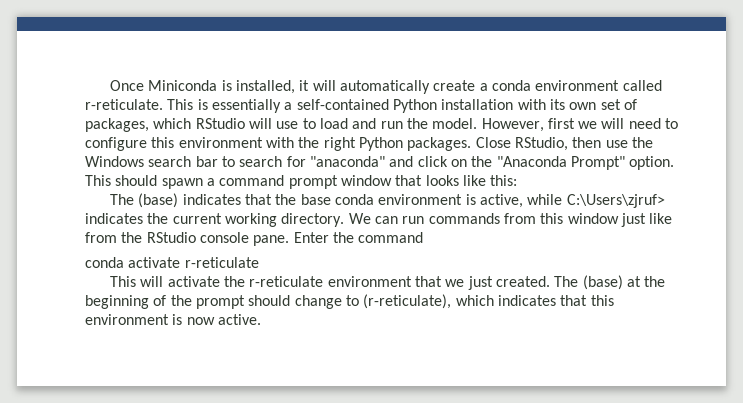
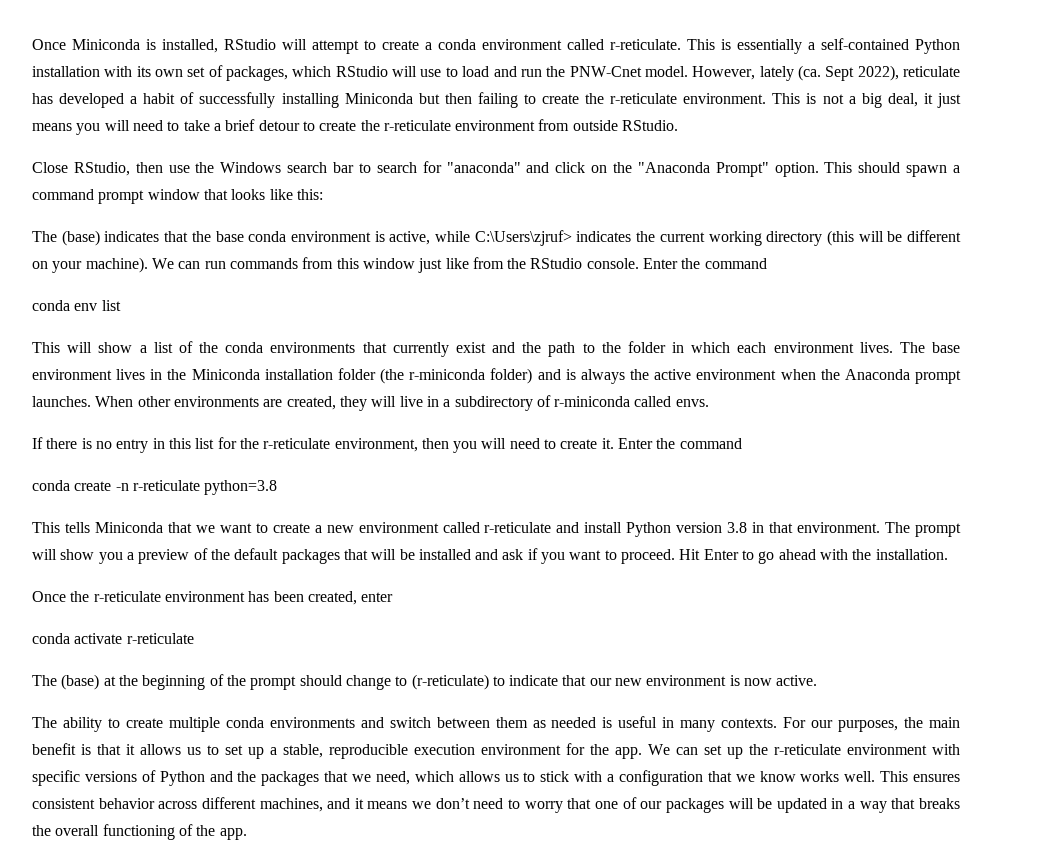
- Once Miniconda is installed, it will automatically create a conda environment called r-reticulate.
+ Once Miniconda is installed, RStudio will attempt to create a conda environment called r-reticulate.
- This is essentially a self-contained Python installation with its own set of packages, which RStudio will use to load and run the model.
+ This is essentially a self-contained Python installation with its own set of packages, which RStudio will use to load and run the PNW-Cnet model.
- However, first we will need to configure this environment with the right Python packages. Close RStudio, then use the Windows search bar to search for "anaconda" and click on the "Anaconda Prompt" option.
+ However, lately (ca. Sept 2022), reticulate has developed a habit of successfully installing Miniconda but then failing to create the r-reticulate environment. This is not a big deal, it just means you will need to take a brief detour to create the r-reticulate environment from outside RStudio.
+ Close RStudio, then use the Windows search bar to search for "anaconda" and click on the "Anaconda Prompt" option.
- The (base) indicates that the base conda environment is active, while C:\Users\zjruf> indicates the current working directory.
+ The (base) indicates that the base conda environment is active, while C:\Users\zjruf> indicates the current working directory (this will be different on your machine).
- We can run commands from this window just like from the RStudio console pane. Enter the command
+ We can run commands from this window just like from the RStudio console. Enter the command
+ conda env list
+ This will show a list of the conda environments that currently exist and the path to the folder in which each environment lives. The base environment lives in the Miniconda installation folder (the r-miniconda folder) and is always the active environment when the Anaconda prompt launches. When other environments are created, they will live in a subdirectory of r-miniconda called envs.
+ If there is no entry in this list for the r-reticulate environment, then you will need to create it. Enter the command
+ conda create -n r-reticulate python=3.8
+ This tells Miniconda that we want to create a new environment called r-reticulate and install Python version 3.8 in that environment. The prompt will show you a preview of the default packages that will be installed and ask if you want to proceed. Hit Enter to go ahead with the installation.
+ Once the r-reticulate environment has been created, enter
  conda activate r-reticulate
- This will activate the r-reticulate environment that we just created. The (base) at the beginning of the prompt should change to (r-reticulate), which indicates that this environment is now active.
+ The (base) at the beginning of the prompt should change to (r-reticulate) to indicate that our new environment is now active.
+ The ability to create multiple conda environments and switch between them as needed is useful in many contexts. For our purposes, the main benefit is that it allows us to set up a stable, reproducible execution environment for the app. We can set up the r-reticulate environment with specific versions of Python and the packages that we need, which allows us to stick with a configuration that we know works well. This ensures consistent behavior across different machines, and it means we don’t need to worry that one of our packages will be updated in a way that breaks the overall functioning of the app.

